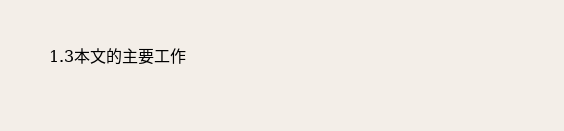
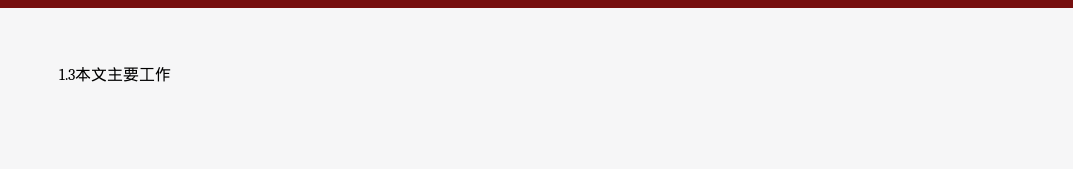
- 1.3本文的主要工作
+ 1.3本文主要工作

